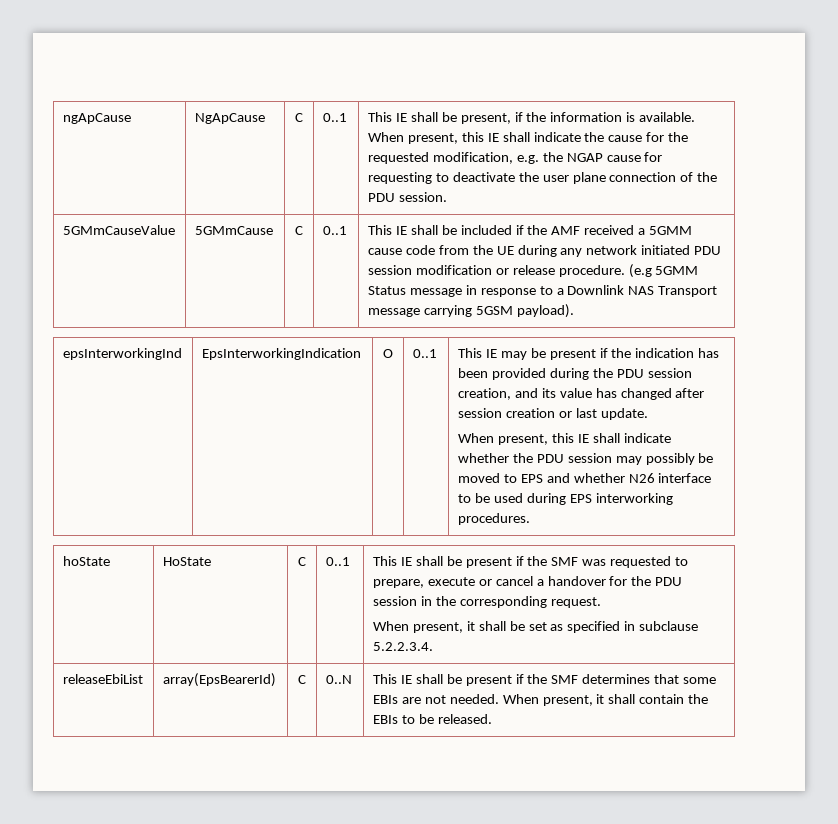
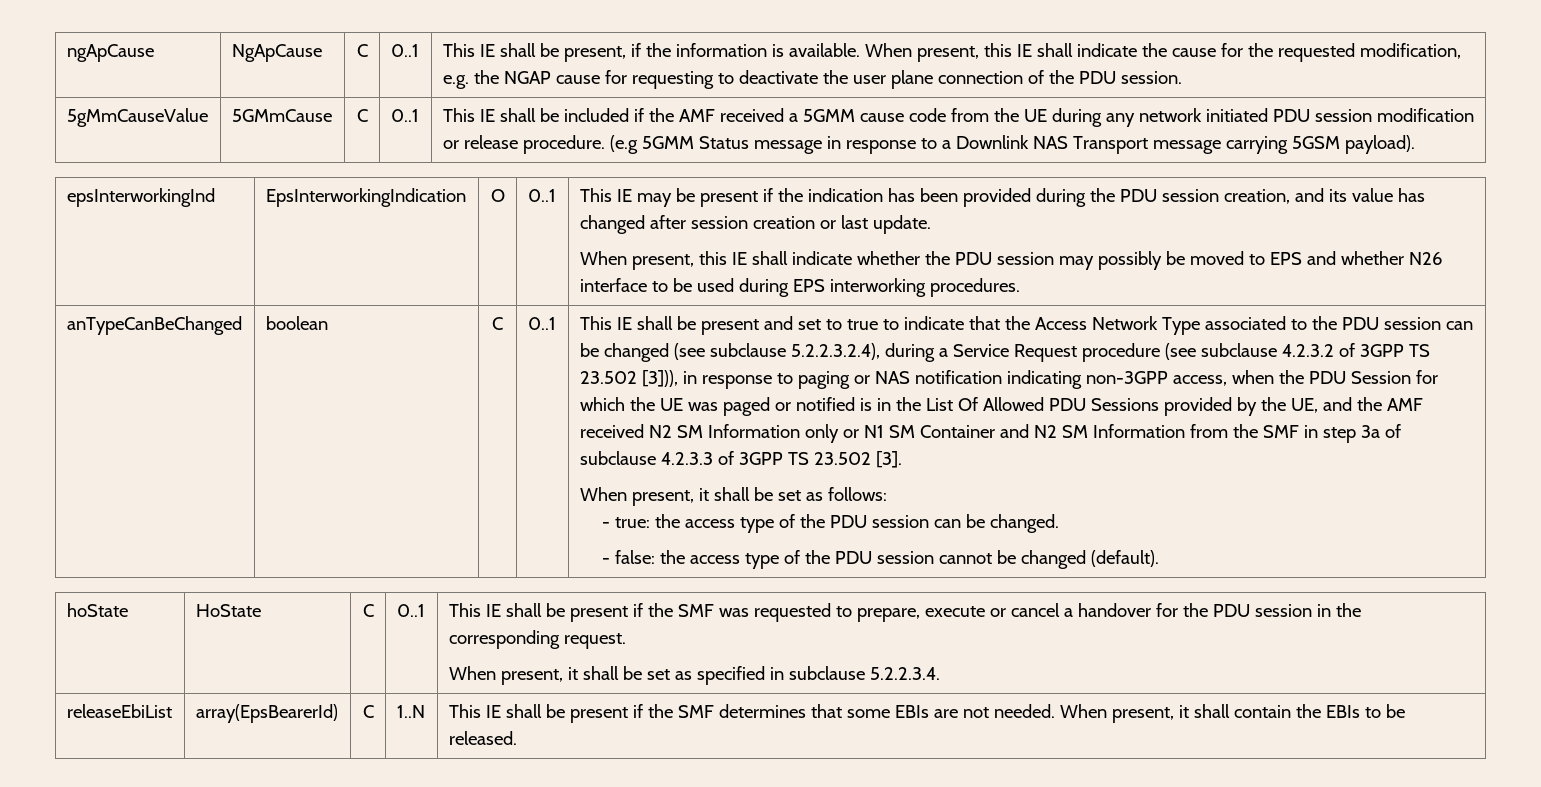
- 5GMmCauseValue
+ 5gMmCauseValue
+ anTypeCanBeChanged | boolean | C | 0..1 | This IE shall be present and set to true to indicate that the Access Network Type associated to the PDU session can be changed (see subclause 5.2.2.3.2.4), during a Service Request procedure (see subclause 4.2.3.2 of 3GPP TS 23.502 [3])), in response to paging or NAS notification indicating non-3GPP access, when the PDU Session for which the UE was paged or notified is in the List Of Allowed PDU Sessions provided by the UE, and the AMF received N2 SM Information only or N1 SM Container and N2 SM Information from the SMF in step 3a of subclause 4.2.3.3 of 3GPP TS 23.502 [3].
+ When present, it shall be set as follows:
+ - true: the access type of the PDU session can be changed.
+ - false: the access type of the PDU session cannot be changed (default).
- releaseEbiList | array(EpsBearerId) | C | 0..N | This IE shall be present if the SMF determines that some EBIs are not needed. When present, it shall contain the EBIs to be released.
+ releaseEbiList | array(EpsBearerId) | C | 1..N | This IE shall be present if the SMF determines that some EBIs are not needed. When present, it shall contain the EBIs to be released.

